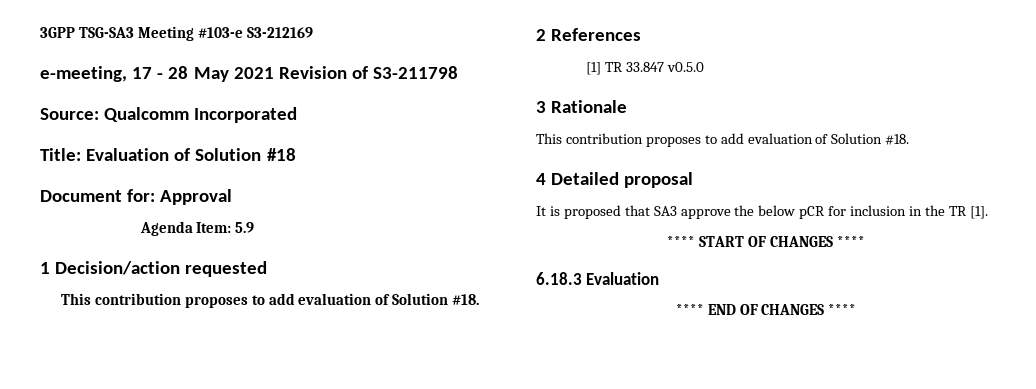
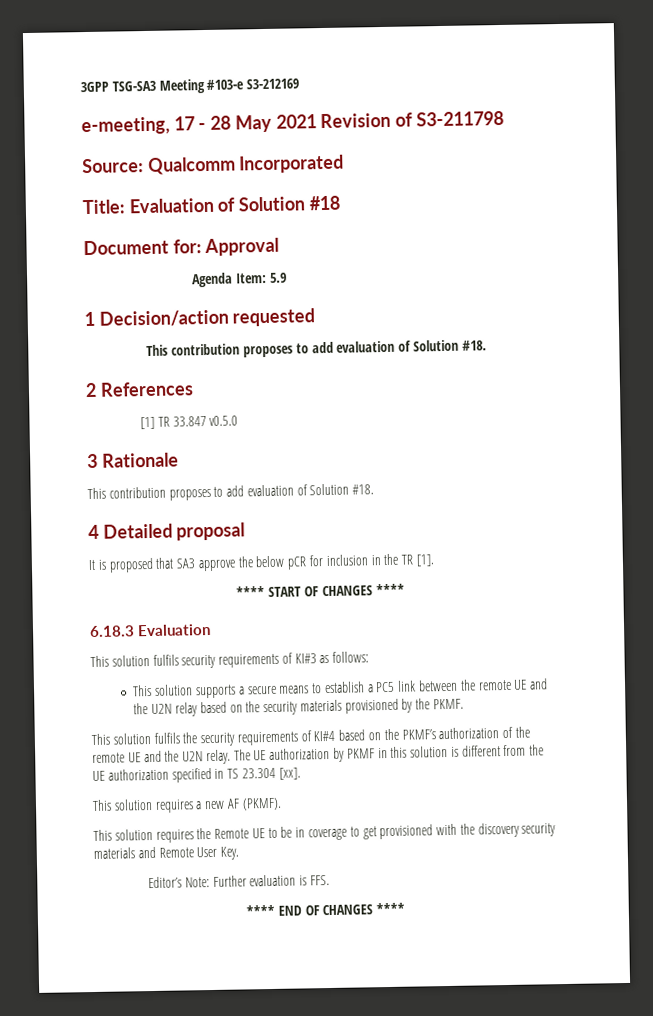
+ This solution fulfils security requirements of KI#3 as follows:
+ This solution supports a secure means to establish a PC5 link between the remote UE and the U2N relay based on the security materials provisioned by the PKMF.
+ This solution fulfils the security requirements of KI#4 based on the PKMF’s authorization of the remote UE and the U2N relay. The UE authorization by PKMF in this solution is different from the UE authorization specified in TS 23.304 [xx].
+ This solution requires a new AF (PKMF).
+ This solution requires the Remote UE to be in coverage to get provisioned with the discovery security materials and Remote User Key.
+ Editor’s Note: Further evaluation is FFS.

